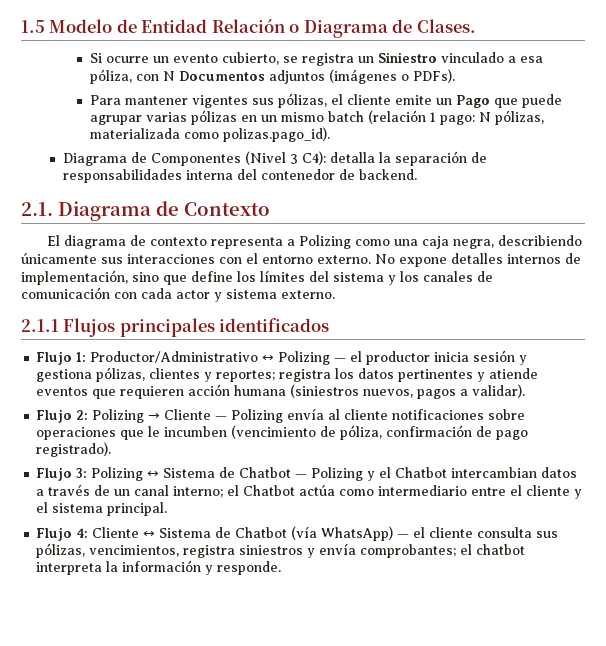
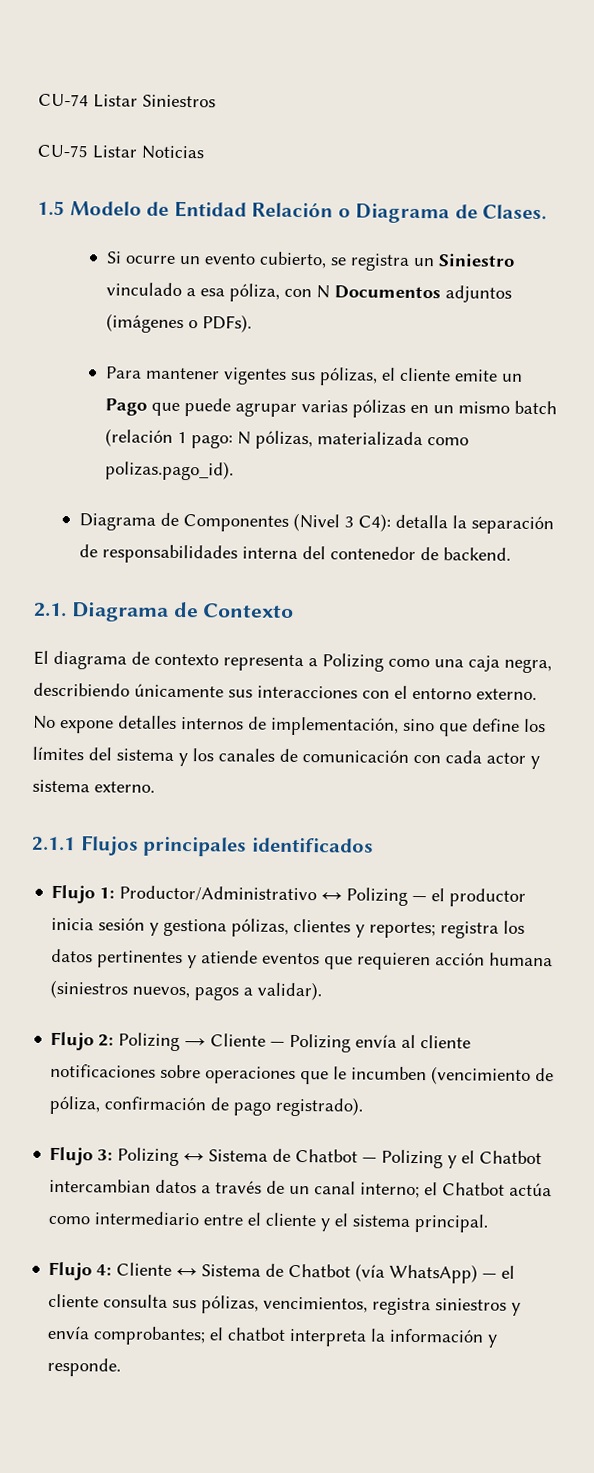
+ CU-74 Listar Siniestros
+ CU-75 Listar Noticias

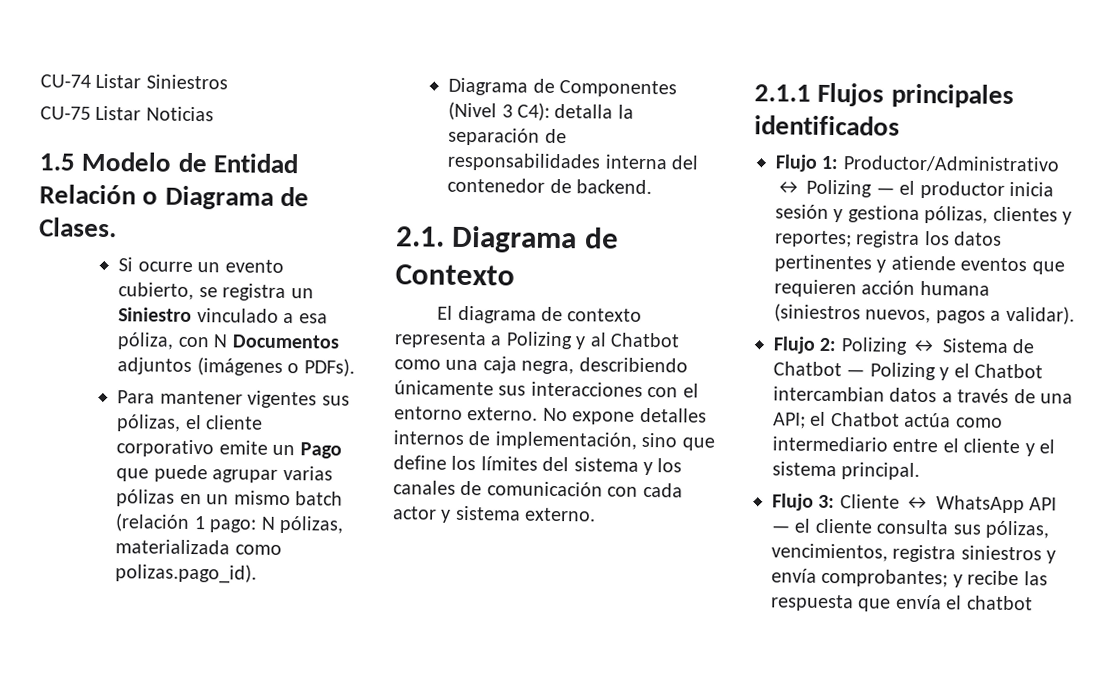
- Para mantener vigentes sus pólizas, el cliente emite un Pago que puede agrupar varias pólizas en un mismo batch (relación 1 pago: N pólizas, materializada como polizas.pago_id).
+ Para mantener vigentes sus pólizas, el cliente corporativo emite un Pago que puede agrupar varias pólizas en un mismo batch (relación 1 pago: N pólizas, materializada como polizas.pago_id).
- El diagrama de contexto representa a Polizing como una caja negra, describiendo únicamente sus interacciones con el entorno externo.
+ El diagrama de contexto representa a Polizing y al Chatbot como una caja negra, describiendo únicamente sus interacciones con el entorno externo.
- Flujo 2: Polizing → Cliente — Polizing envía al cliente notificaciones sobre operaciones que le incumben (vencimiento de póliza, confirmación de pago registrado).
- Flujo 3: Polizing ↔ Sistema de Chatbot — Polizing y el Chatbot intercambian datos a través de un canal interno; el Chatbot actúa como intermediario entre el cliente y el sistema principal.
+ Flujo 2: Polizing ↔ Sistema de Chatbot — Polizing y el Chatbot intercambian datos a través de una API; el Chatbot actúa como intermediario entre el cliente y el sistema principal.
- Flujo 4: Cliente ↔ Sistema de Chatbot (vía WhatsApp) — el cliente consulta sus pólizas, vencimientos, registra siniestros y envía comprobantes; el chatbot interpreta la información y responde.
+ Flujo 3: Cliente ↔ WhatsApp API — el cliente consulta sus pólizas, vencimientos, registra siniestros y envía comprobantes; y recibe las respuesta que envía el chatbot

